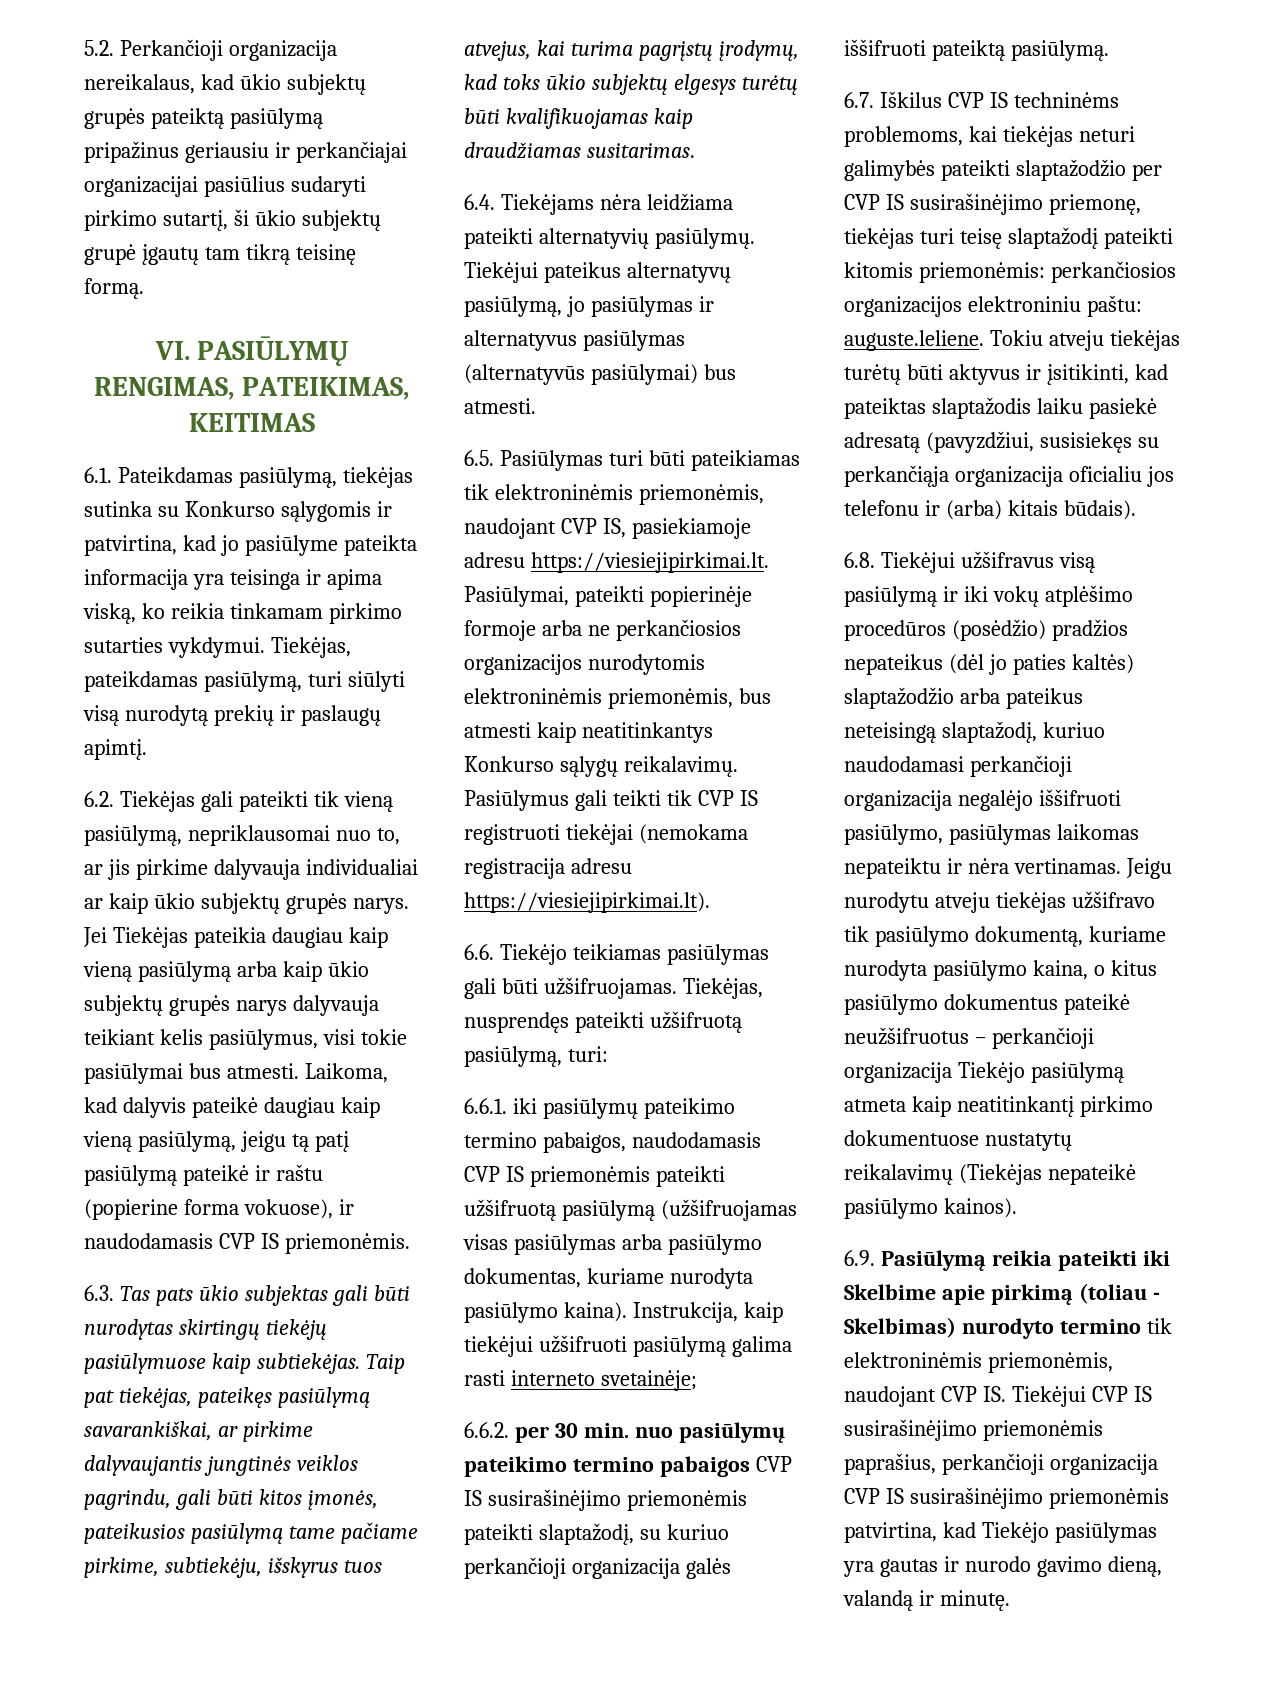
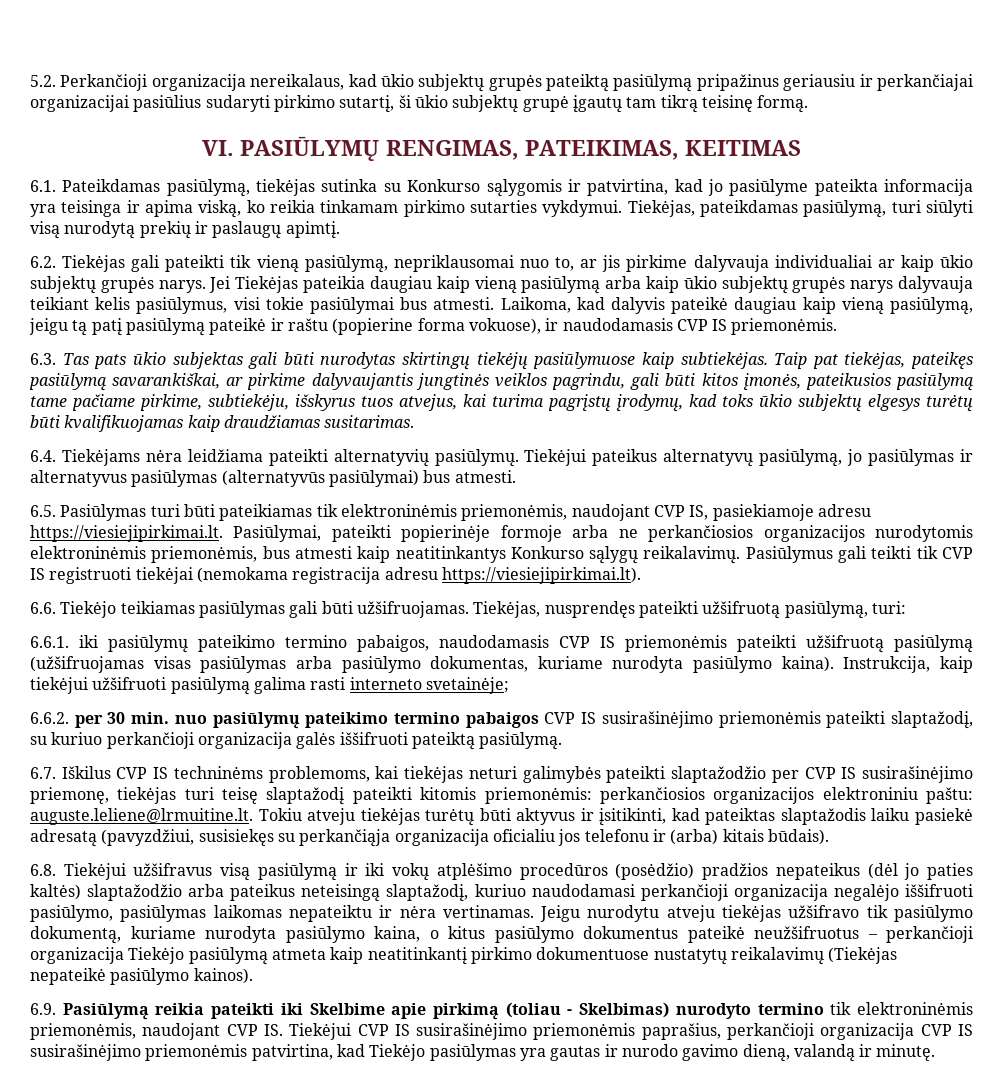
- 6.7. Iškilus CVP IS techninėms problemoms, kai tiekėjas neturi galimybės pateikti slaptažodžio per CVP IS susirašinėjimo priemonę, tiekėjas turi teisę slaptažodį pateikti kitomis priemonėmis: perkančiosios organizacijos elektroniniu paštu: auguste.leliene. Tokiu atveju tiekėjas turėtų būti aktyvus ir įsitikinti, kad pateiktas slaptažodis laiku pasiekė adresatą (pavyzdžiui, susisiekęs su perkančiąja organizacija oficialiu jos telefonu ir (arba) kitais būdais).
+ 6.7. Iškilus CVP IS techninėms problemoms, kai tiekėjas neturi galimybės pateikti slaptažodžio per CVP IS susirašinėjimo priemonę, tiekėjas turi teisę slaptažodį pateikti kitomis priemonėmis: perkančiosios organizacijos elektroniniu paštu: auguste.leliene@lrmuitine.lt. Tokiu atveju tiekėjas turėtų būti aktyvus ir įsitikinti, kad pateiktas slaptažodis laiku pasiekė adresatą (pavyzdžiui, susisiekęs su perkančiąja organizacija oficialiu jos telefonu ir (arba) kitais būdais).

